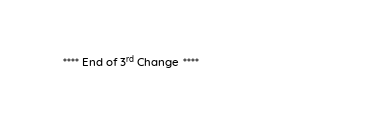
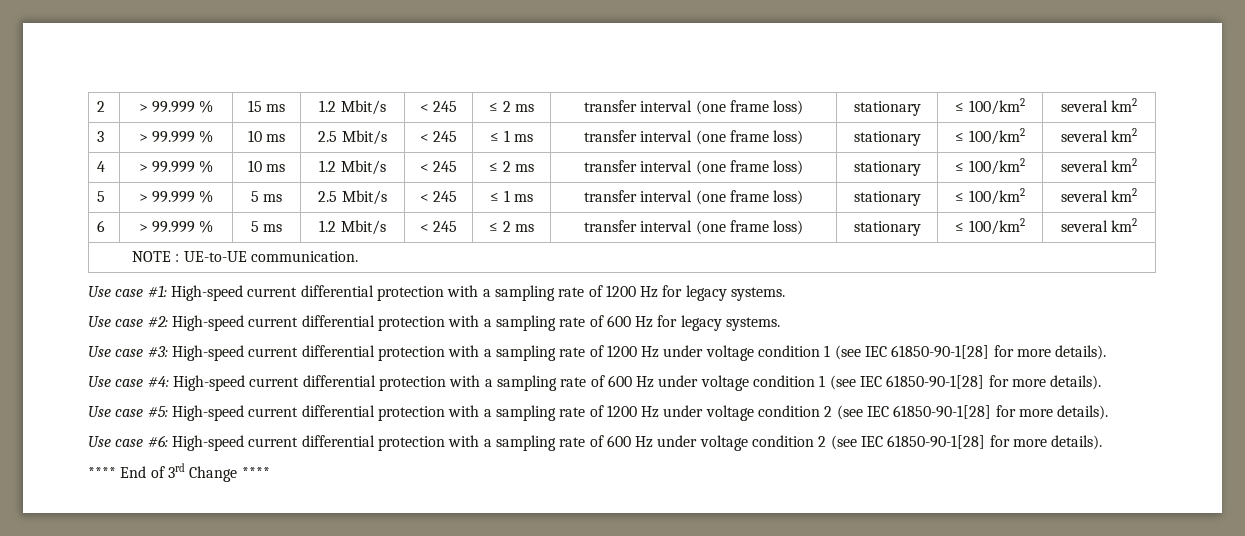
+ 2 | > 99.999 % | 15 ms | 1.2 Mbit/s | < 245 | ≤ 2 ms | transfer interval (one frame loss) | stationary | ≤ 100/km2 | several km2
+ 3 | > 99.999 % | 10 ms | 2.5 Mbit/s | < 245 | ≤ 1 ms | transfer interval (one frame loss) | stationary | ≤ 100/km2 | several km2
+ 4 | > 99.999 % | 10 ms | 1.2 Mbit/s | < 245 | ≤ 2 ms | transfer interval (one frame loss) | stationary | ≤ 100/km2 | several km2
+ 5 | > 99.999 % | 5 ms | 2.5 Mbit/s | < 245 | ≤ 1 ms | transfer interval (one frame loss) | stationary | ≤ 100/km2 | several km2
+ 6 | > 99.999 % | 5 ms | 1.2 Mbit/s | < 245 | ≤ 2 ms | transfer interval (one frame loss) | stationary | ≤ 100/km2 | several km2
+ NOTE : UE-to-UE communication.
+ Use case #1: High-speed current differential protection with a sampling rate of 1200 Hz for legacy systems.
+ Use case #2: High-speed current differential protection with a sampling rate of 600 Hz for legacy systems.
+ Use case #3: High-speed current differential protection with a sampling rate of 1200 Hz under voltage condition 1 (see IEC 61850-90-1[28] for more details).
+ Use case #4: High-speed current differential protection with a sampling rate of 600 Hz under voltage condition 1 (see IEC 61850-90-1[28] for more details).
+ Use case #5: High-speed current differential protection with a sampling rate of 1200 Hz under voltage condition 2 (see IEC 61850-90-1[28] for more details).
+ Use case #6: High-speed current differential protection with a sampling rate of 600 Hz under voltage condition 2 (see IEC 61850-90-1[28] for more details).

